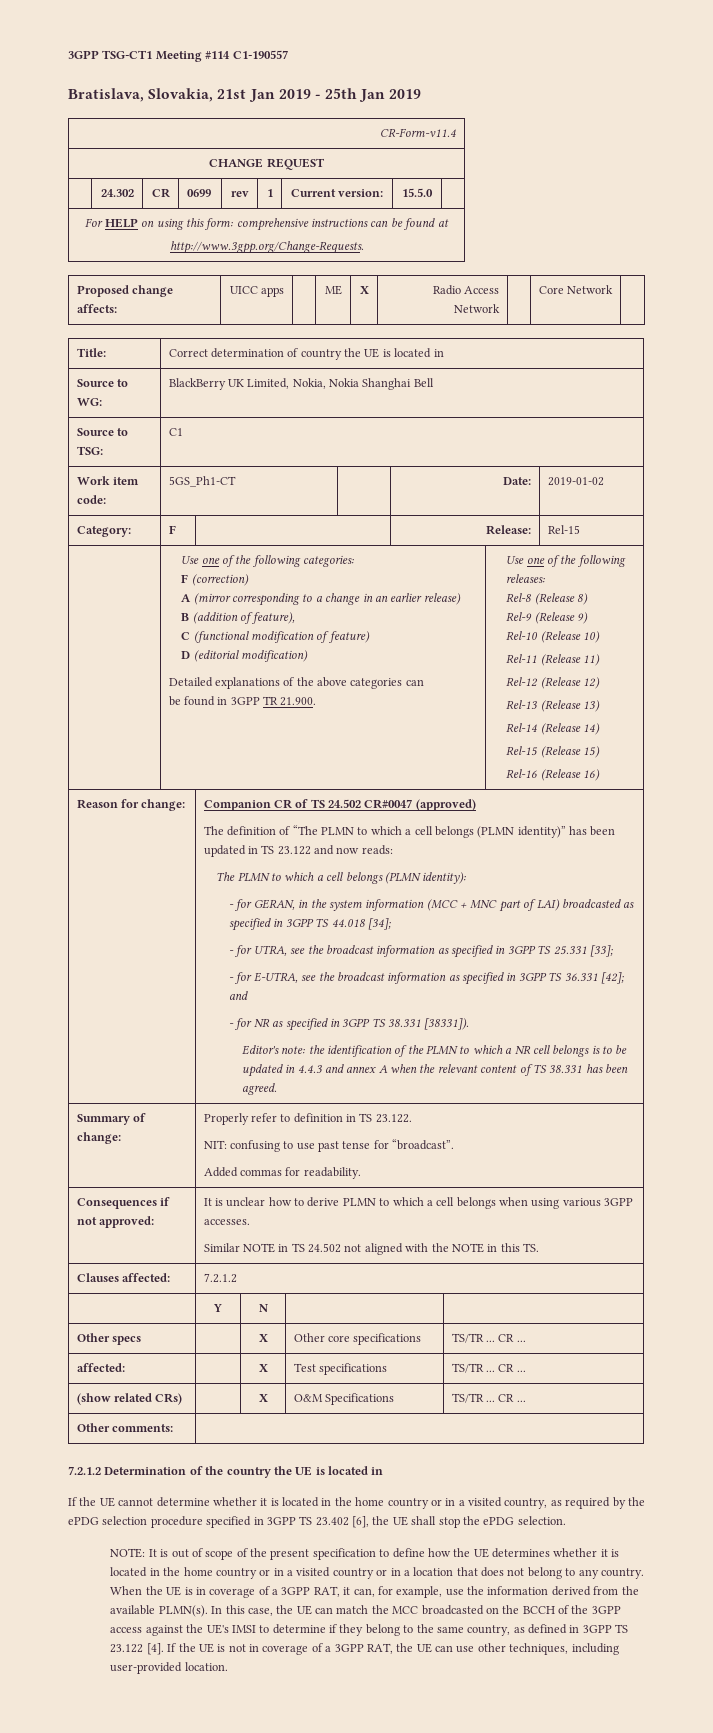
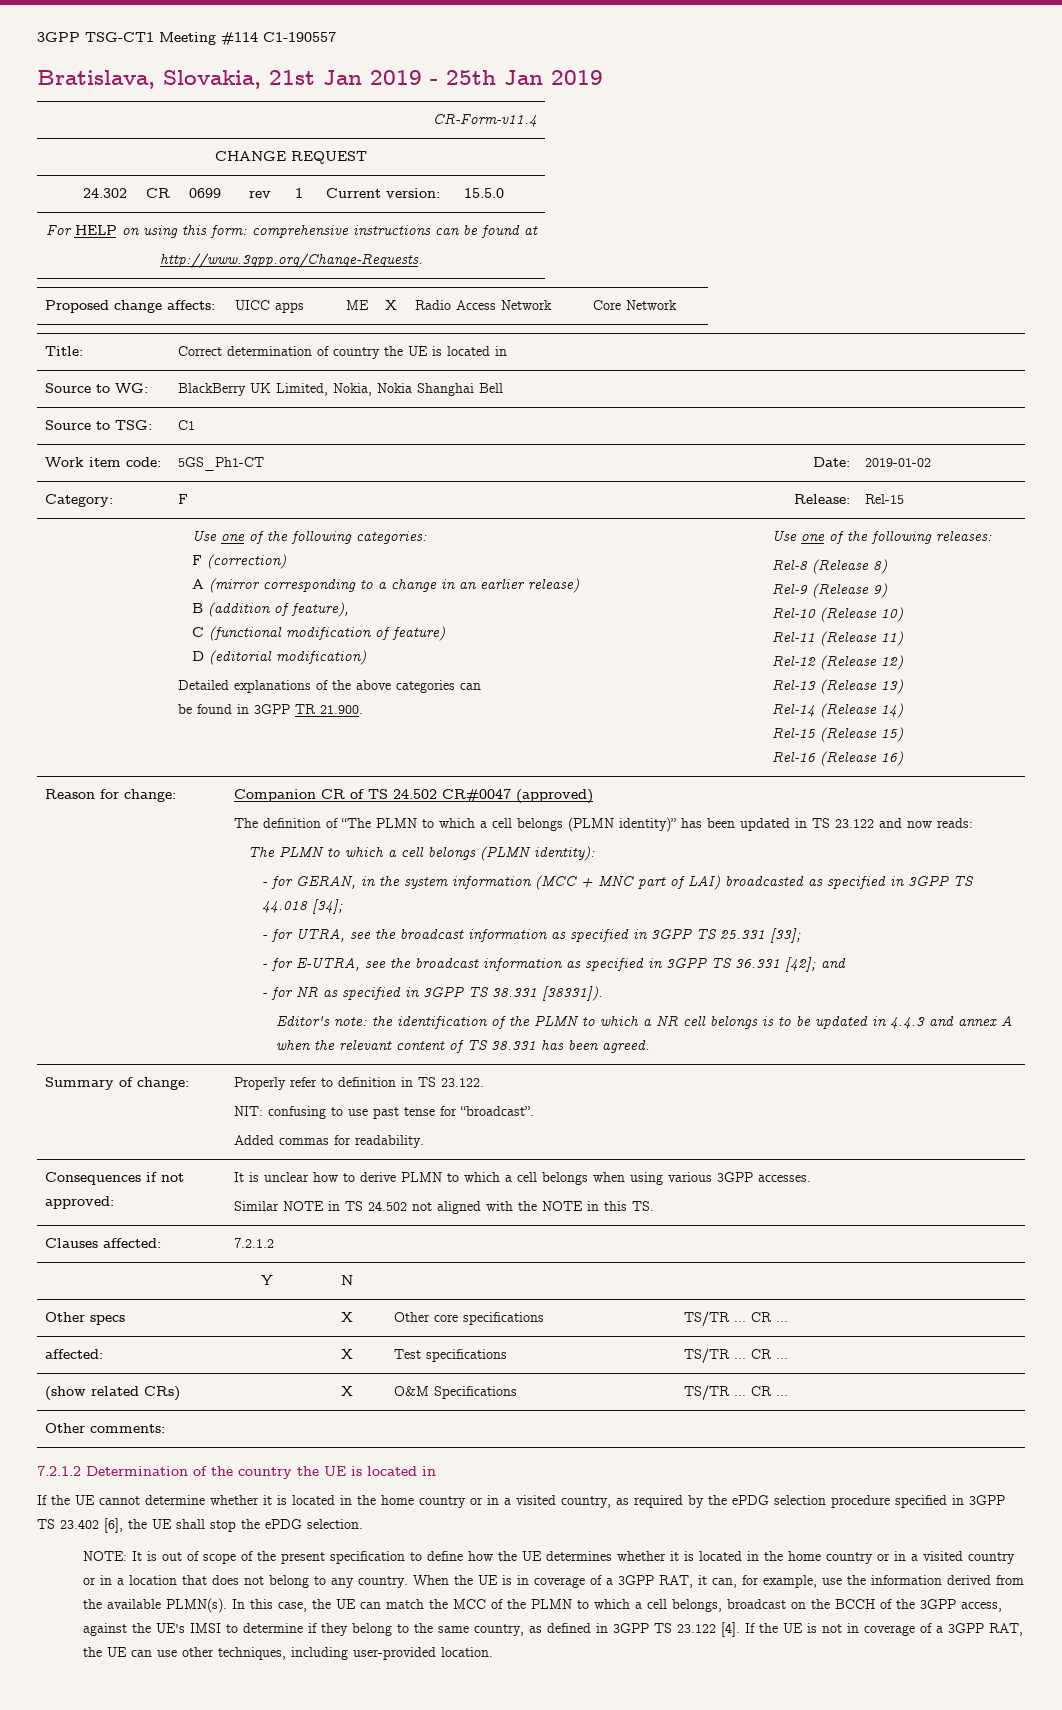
- In this case, the UE can match the MCC broadcasted on the BCCH of the 3GPP access against the UE's IMSI to determine if they belong to the same country, as defined in 3GPP TS 23.122 [4].
+ In this case, the UE can match the MCC of the PLMN to which a cell belongs, broadcast on the BCCH of the 3GPP access, against the UE's IMSI to determine if they belong to the same country, as defined in 3GPP TS 23.122 [4].

